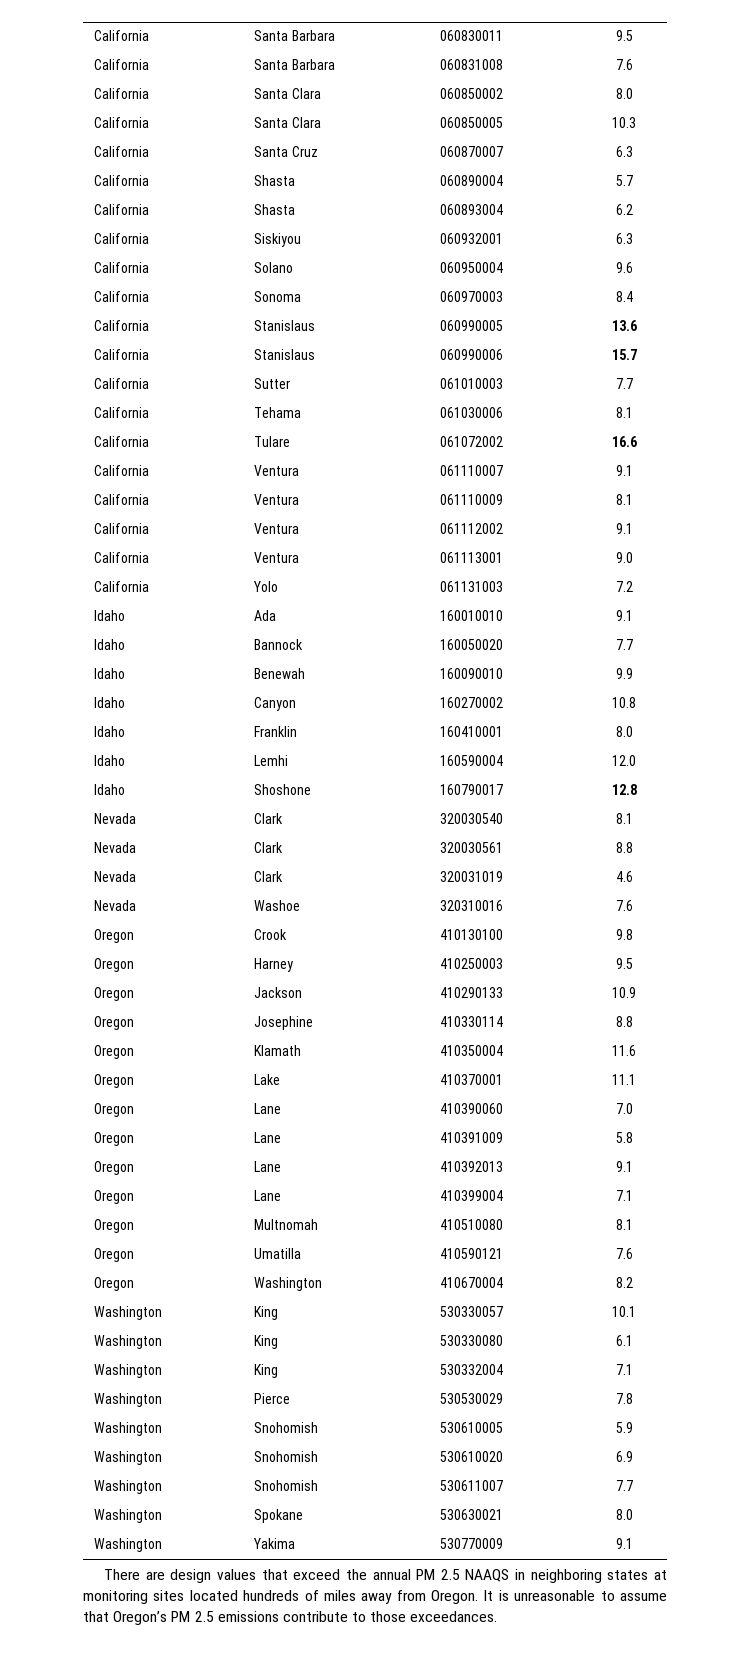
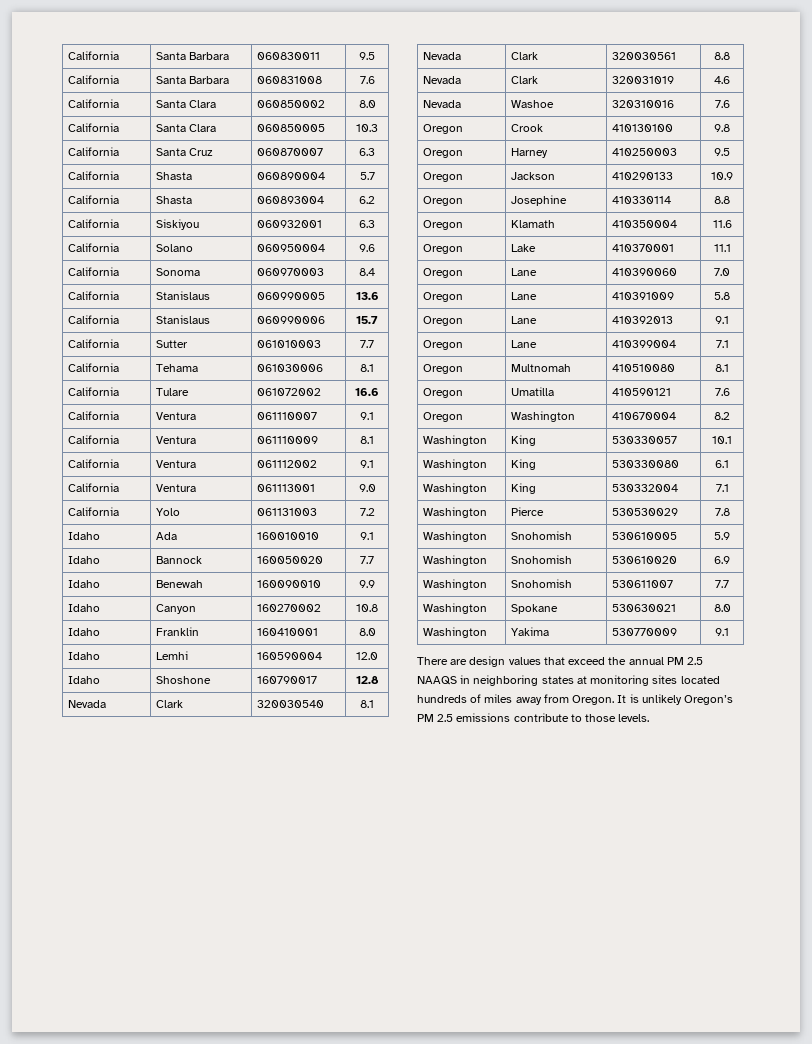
- It is unreasonable to assume that Oregon’s PM 2.5 emissions contribute to those exceedances.
+ It is unlikely Oregon’s PM 2.5 emissions contribute to those levels.

